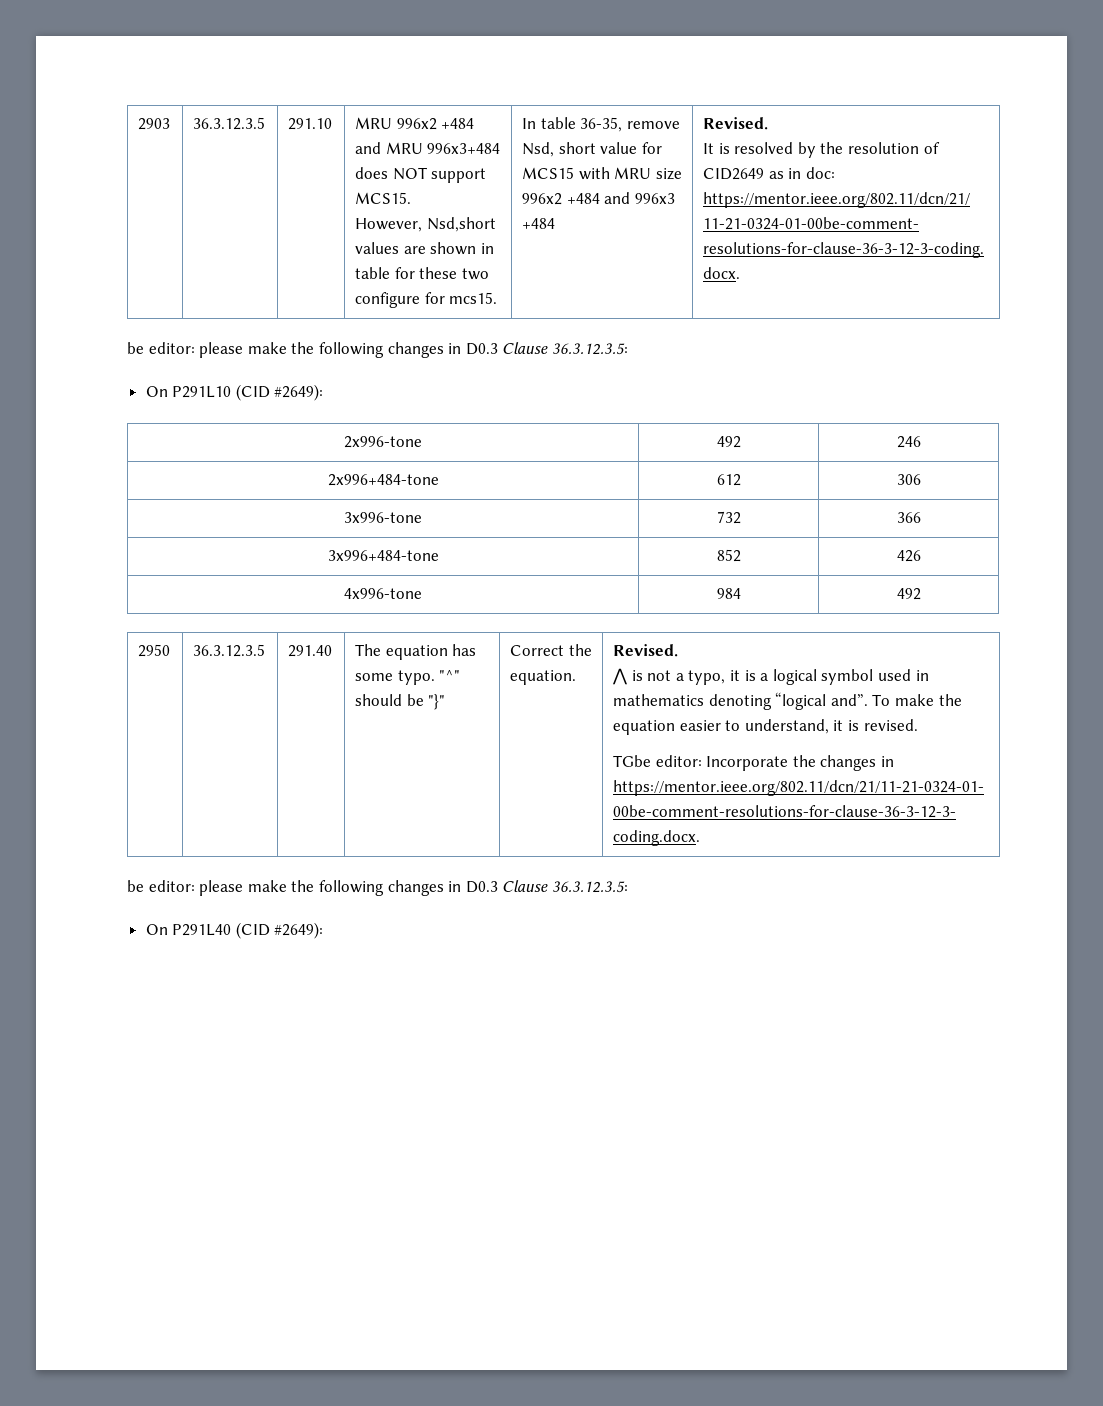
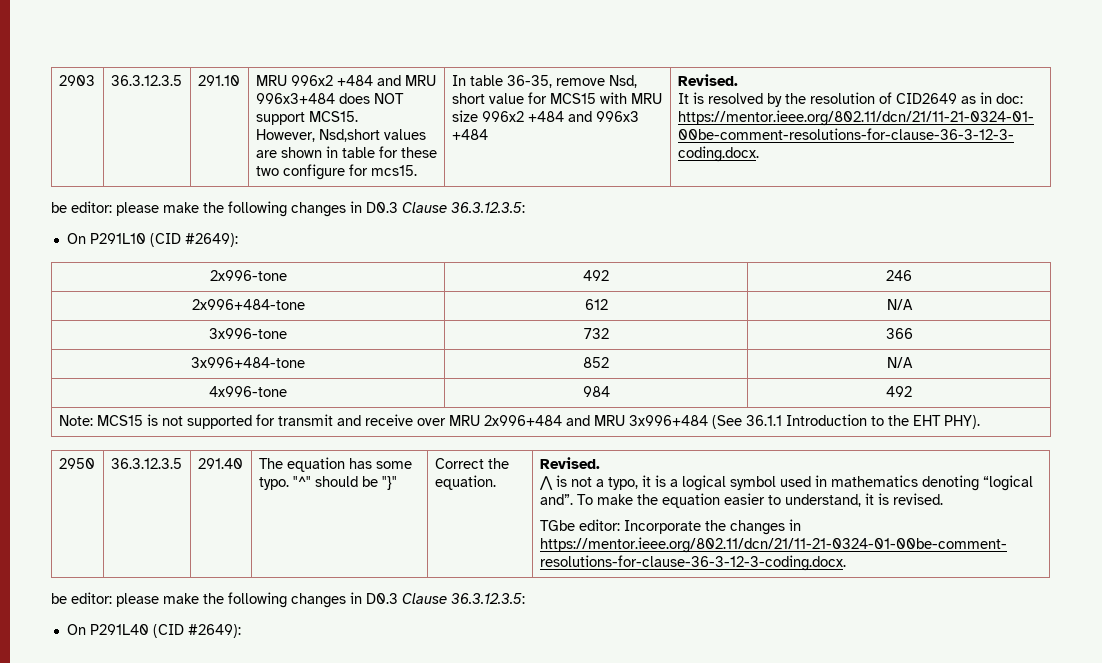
- 2x996+484-tone | 612 | 306
+ 2x996+484-tone | 612 | N/A
- 3x996+484-tone | 852 | 426
+ 3x996+484-tone | 852 | N/A
+ Note: MCS15 is not supported for transmit and receive over MRU 2x996+484 and MRU 3x996+484 (See 36.1.1 Introduction to the EHT PHY).

